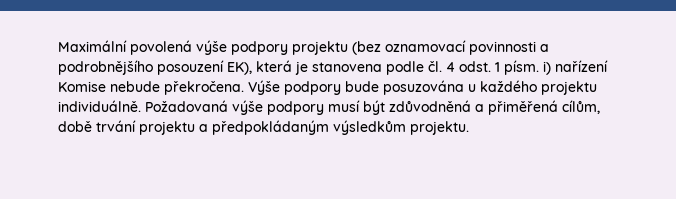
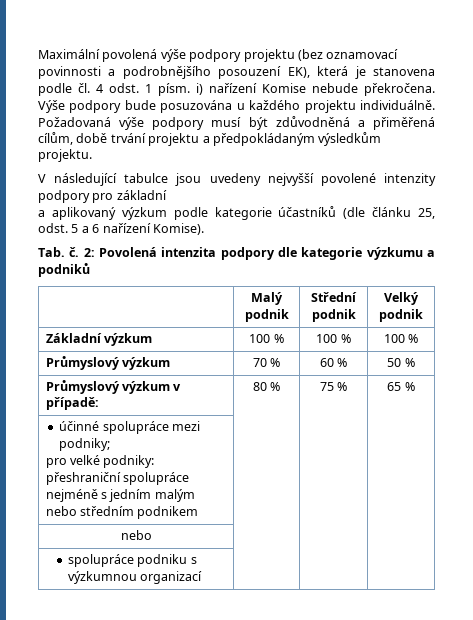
+ V následující tabulce jsou uvedeny nejvyšší povolené intenzity podpory pro základní
+ a aplikovaný výzkum podle kategorie účastníků (dle článku 25, odst. 5 a 6 nařízení Komise).
+ Tab. č. 2: Povolená intenzita podpory dle kategorie výzkumu a podniků
+ | Malý podnik | Střední podnik | Velký podnik
+ Základní výzkum | 100 % | 100 % | 100 %
+ Průmyslový výzkum | 70 % | 60 % | 50 %
+ Průmyslový výzkum v případě: | 80 % | 75 % | 65 %
+ účinné spolupráce mezi podniky;
+ pro velké podniky: přeshraniční spolupráce nejméně s jedním malým nebo středním podnikem | | |
+ nebo | | |
+ spolupráce podniku s výzkumnou organizací | | |

